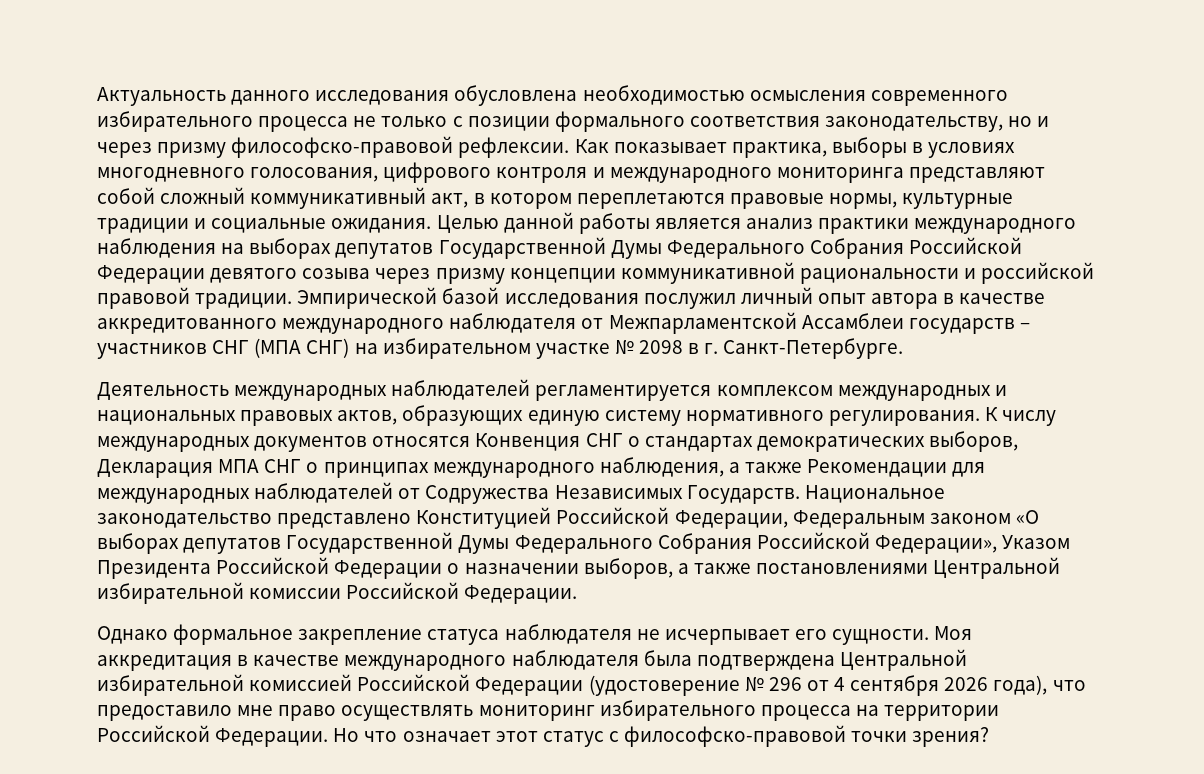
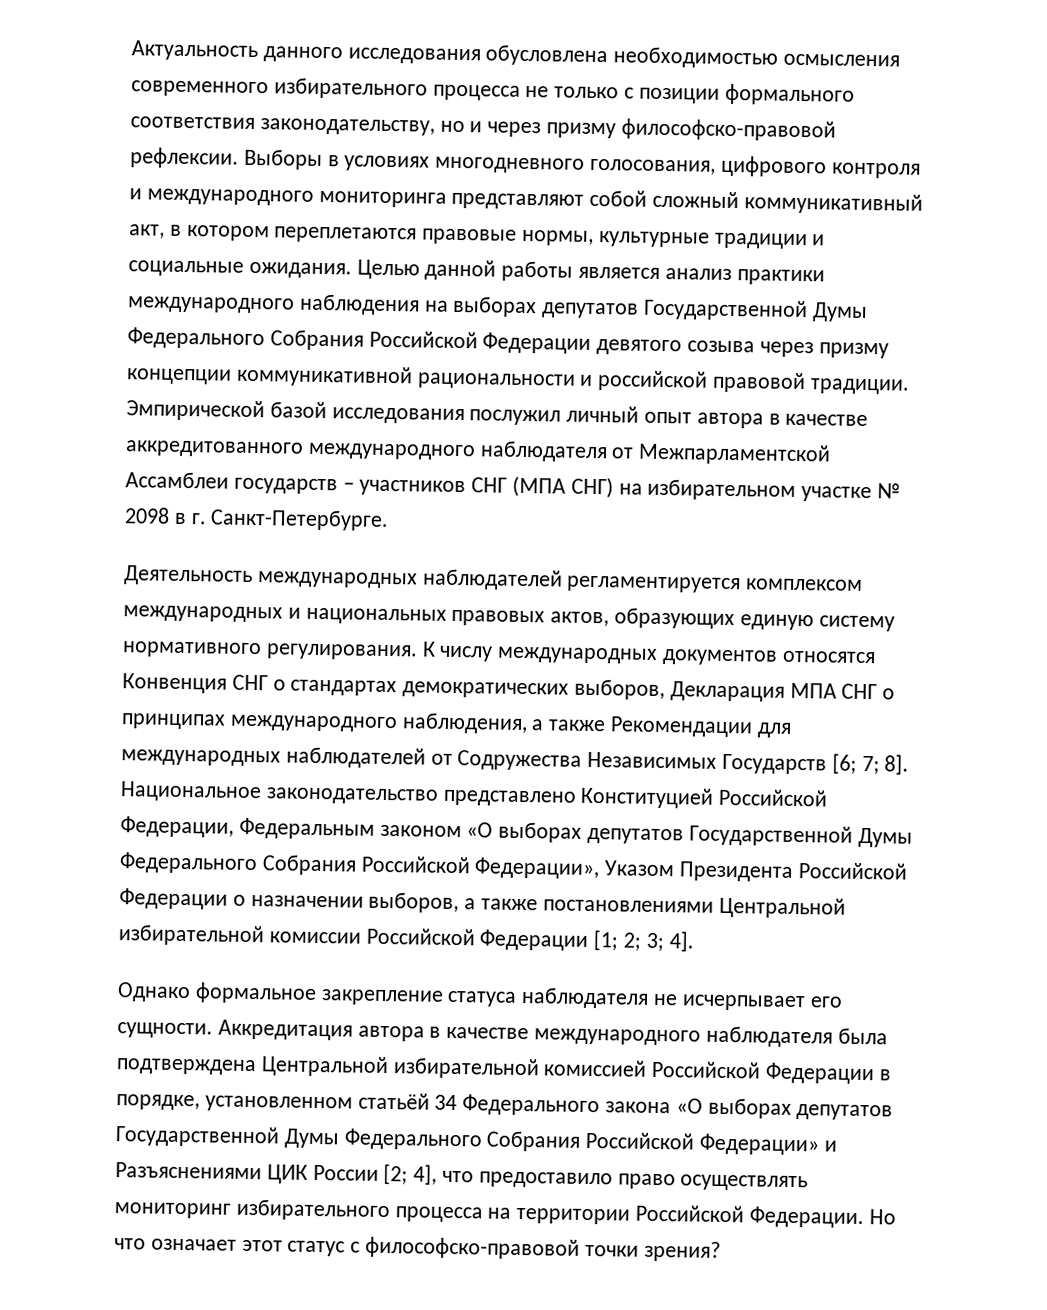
- Как показывает практика, выборы в условиях многодневного голосования, цифрового контроля и международного мониторинга представляют собой сложный коммуникативный акт, в котором переплетаются правовые нормы, культурные традиции и социальные ожидания.
+ Выборы в условиях многодневного голосования, цифрового контроля и международного мониторинга представляют собой сложный коммуникативный акт, в котором переплетаются правовые нормы, культурные традиции и социальные ожидания.
- К числу международных документов относятся Конвенция СНГ о стандартах демократических выборов, Декларация МПА СНГ о принципах международного наблюдения, а также Рекомендации для международных наблюдателей от Содружества Независимых Государств.
+ К числу международных документов относятся Конвенция СНГ о стандартах демократических выборов, Декларация МПА СНГ о принципах международного наблюдения, а также Рекомендации для международных наблюдателей от Содружества Независимых Государств [6; 7; 8].
- Национальное законодательство представлено Конституцией Российской Федерации, Федеральным законом «О выборах депутатов Государственной Думы Федерального Собрания Российской Федерации», Указом Президента Российской Федерации о назначении выборов, а также постановлениями Центральной избирательной комиссии Российской Федерации.
+ Национальное законодательство представлено Конституцией Российской Федерации, Федеральным законом «О выборах депутатов Государственной Думы Федерального Собрания Российской Федерации», Указом Президента Российской Федерации о назначении выборов, а также постановлениями Центральной избирательной комиссии Российской Федерации [1; 2; 3; 4].
- Моя аккредитация в качестве международного наблюдателя была подтверждена Центральной избирательной комиссией Российской Федерации (удостоверение № 296 от 4 сентября 2026 года), что предоставило мне право осуществлять мониторинг избирательного процесса на территории Российской Федерации.
+ Аккредитация автора в качестве международного наблюдателя была подтверждена Центральной избирательной комиссией Российской Федерации в порядке, установленном статьёй 34 Федерального закона «О выборах депутатов Государственной Думы Федерального Собрания Российской Федерации» и Разъяснениями ЦИК России [2; 4], что предоставило право осуществлять мониторинг избирательного процесса на территории Российской Федерации.

